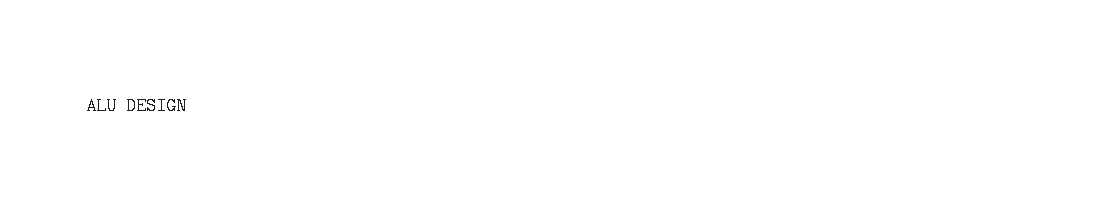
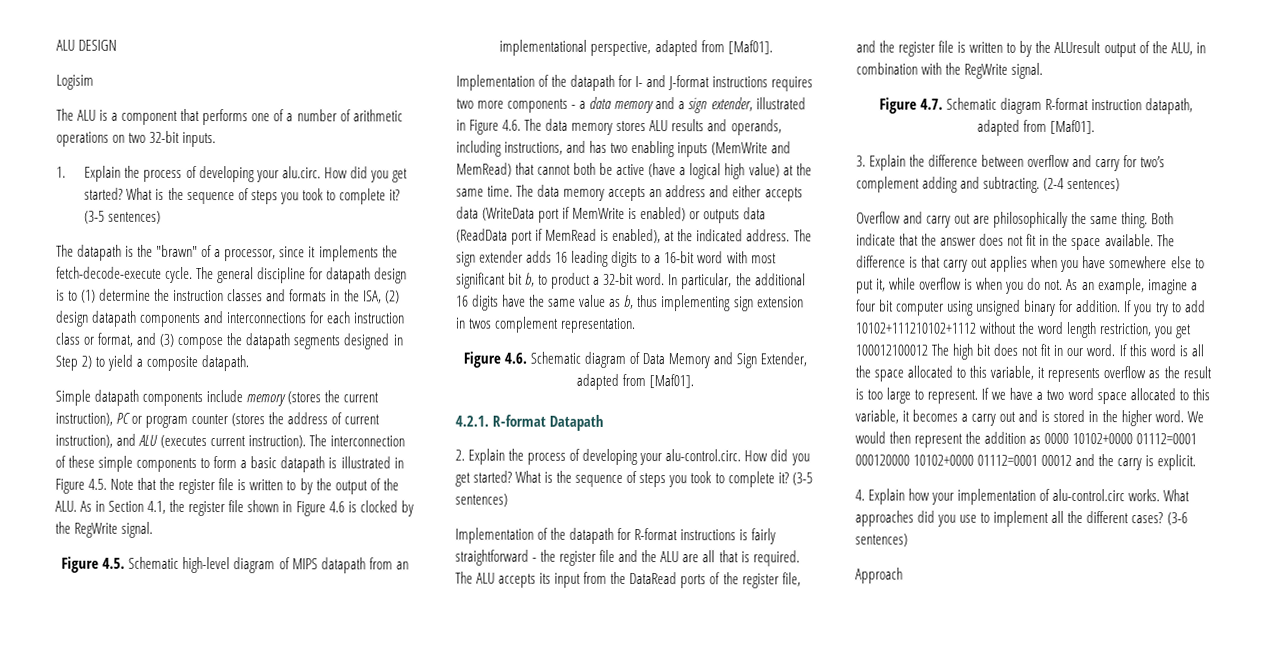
+ Logisim
+ The ALU is a component that performs one of a number of arithmetic operations on two 32-bit inputs.
+ 1. Explain the process of developing your alu.circ. How did you get started? What is the sequence of steps you took to complete it? (3-5 sentences)
+ The datapath is the "brawn" of a processor, since it implements the fetch-decode-execute cycle. The general discipline for datapath design is to (1) determine the instruction classes and formats in the ISA, (2) design datapath components and interconnections for each instruction class or format, and (3) compose the datapath segments designed in Step 2) to yield a composite datapath.
+ Simple datapath components include memory (stores the current instruction), PC or program counter (stores the address of current instruction), and ALU (executes current instruction). The interconnection of these simple components to form a basic datapath is illustrated in Figure 4.5. Note that the register file is written to by the output of the ALU. As in Section 4.1, the register file shown in Figure 4.6 is clocked by the RegWrite signal.
+ Figure 4.5. Schematic high-level diagram of MIPS datapath from an implementational perspective, adapted from [Maf01].
+ Implementation of the datapath for I- and J-format instructions requires two more components - a data memory and a sign extender, illustrated in Figure 4.6. The data memory stores ALU results and operands, including instructions, and has two enabling inputs (MemWrite and MemRead) that cannot both be active (have a logical high value) at the same time. The data memory accepts an address and either accepts data (WriteData port if MemWrite is enabled) or outputs data (ReadData port if MemRead is enabled), at the indicated address. The sign extender adds 16 leading digits to a 16-bit word with most significant bit b, to product a 32-bit word. In particular, the additional 16 digits have the same value as b, thus implementing sign extension in twos complement representation.
+ Figure 4.6. Schematic diagram of Data Memory and Sign Extender, adapted from [Maf01].
+ 4.2.1. R-format Datapath
+ 2. Explain the process of developing your alu-control.circ. How did you get started? What is the sequence of steps you took to complete it? (3-5 sentences)
+ Implementation of the datapath for R-format instructions is fairly straightforward - the register file and the ALU are all that is required. The ALU accepts its input from the DataRead ports of the register file, and the register file is written to by the ALUresult output of the ALU, in combination with the RegWrite signal.
+ Figure 4.7. Schematic diagram R-format instruction datapath, adapted from [Maf01].
+ 3. Explain the difference between overflow and carry for two’s complement adding and subtracting. (2-4 sentences)
+ Overflow and carry out are philosophically the same thing. Both indicate that the answer does not fit in the space available. The difference is that carry out applies when you have somewhere else to put it, while overflow is when you do not. As an example, imagine a four bit computer using unsigned binary for addition. If you try to add 10102+111210102+1112 without the word length restriction, you get 100012100012 The high bit does not fit in our word. If this word is all the space allocated to this variable, it represents overflow as the result is too large to represent. If we have a two word space allocated to this variable, it becomes a carry out and is stored in the higher word. We would then represent the addition as 0000 10102+0000 01112=0001 000120000 10102+0000 01112=0001 00012 and the carry is explicit.
+ 4. Explain how your implementation of alu-control.circ works. What approaches did you use to implement all the different cases? (3-6 sentences)
+ Approach

